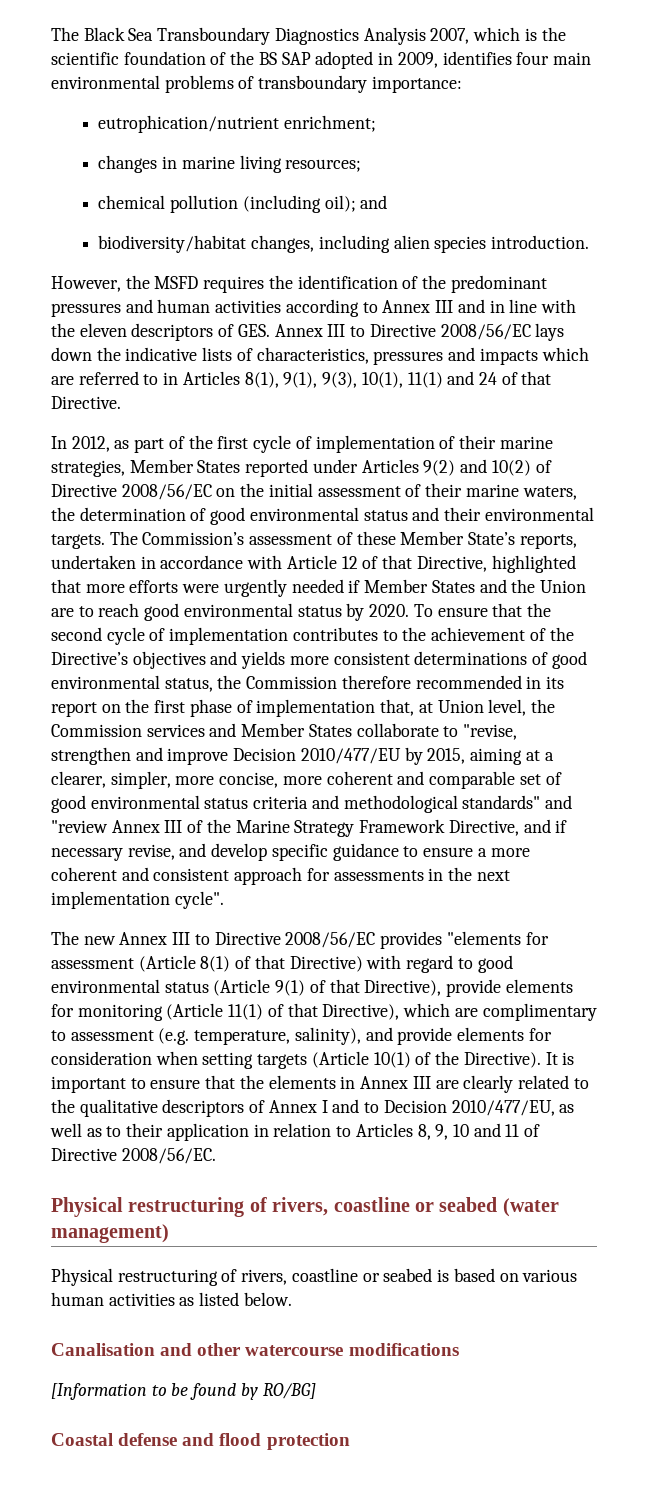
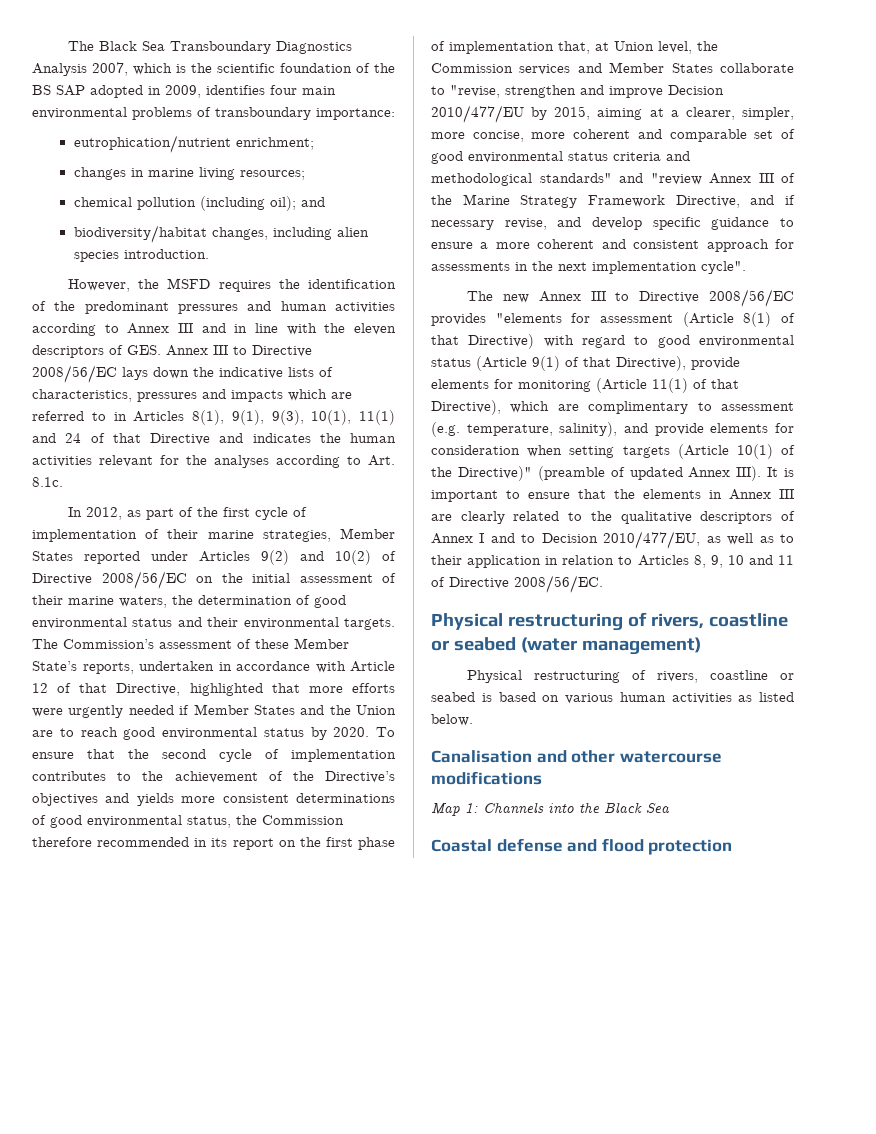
- However, the MSFD requires the identification of the predominant pressures and human activities according to Annex III and in line with the eleven descriptors of GES. Annex III to Directive 2008/56/EC lays down the indicative lists of characteristics, pressures and impacts which are referred to in Articles 8(1), 9(1), 9(3), 10(1), 11(1) and 24 of that Directive.
+ However, the MSFD requires the identification of the predominant pressures and human activities according to Annex III and in line with the eleven descriptors of GES. Annex III to Directive 2008/56/EC lays down the indicative lists of characteristics, pressures and impacts which are referred to in Articles 8(1), 9(1), 9(3), 10(1), 11(1) and 24 of that Directive and indicates the human activities relevant for the analyses according to Art. 8.1c.
- The new Annex III to Directive 2008/56/EC provides "elements for assessment (Article 8(1) of that Directive) with regard to good environmental status (Article 9(1) of that Directive), provide elements for monitoring (Article 11(1) of that Directive), which are complimentary to assessment (e.g. temperature, salinity), and provide elements for consideration when setting targets (Article 10(1) of the Directive).
+ The new Annex III to Directive 2008/56/EC provides "elements for assessment (Article 8(1) of that Directive) with regard to good environmental status (Article 9(1) of that Directive), provide elements for monitoring (Article 11(1) of that Directive), which are complimentary to assessment (e.g. temperature, salinity), and provide elements for consideration when setting targets (Article 10(1) of the Directive)" (preamble of updated Annex III).
- [Information to be found by RO/BG]
+ Map 1: Channels into the Black Sea

